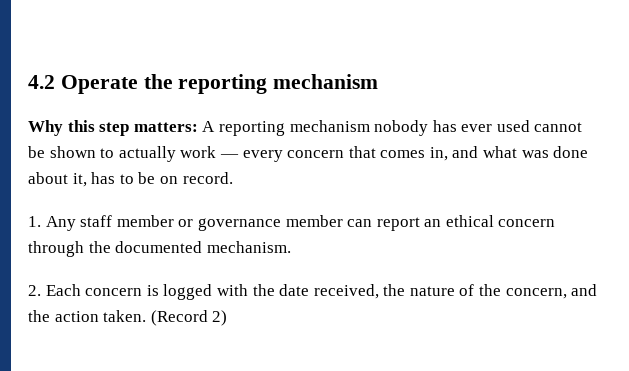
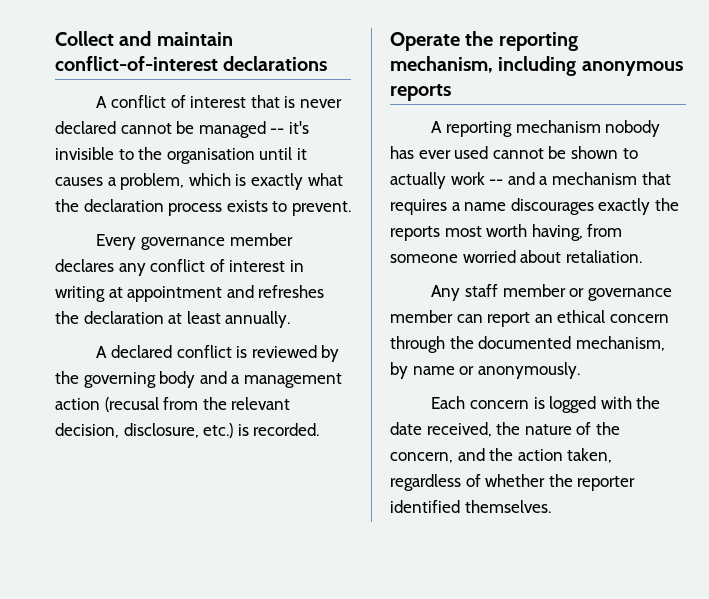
- 4.2 Operate the reporting mechanism
- Why this step matters: A reporting mechanism nobody has ever used cannot be shown to actually work — every concern that comes in, and what was done about it, has to be on record.
- 1. Any staff member or governance member can report an ethical concern through the documented mechanism.
- 2. Each concern is logged with the date received, the nature of the concern, and the action taken. (Record 2)
+ Collect and maintain conflict-of-interest declarations
+ A conflict of interest that is never declared cannot be managed -- it's invisible to the organisation until it causes a problem, which is exactly what the declaration process exists to prevent.
+ Every governance member declares any conflict of interest in writing at appointment and refreshes the declaration at least annually.
+ A declared conflict is reviewed by the governing body and a management action (recusal from the relevant decision, disclosure, etc.) is recorded.
+ Operate the reporting mechanism, including anonymous reports
+ A reporting mechanism nobody has ever used cannot be shown to actually work -- and a mechanism that requires a name discourages exactly the reports most worth having, from someone worried about retaliation.
+ Any staff member or governance member can report an ethical concern through the documented mechanism, by name or anonymously.
+ Each concern is logged with the date received, the nature of the concern, and the action taken, regardless of whether the reporter identified themselves.

